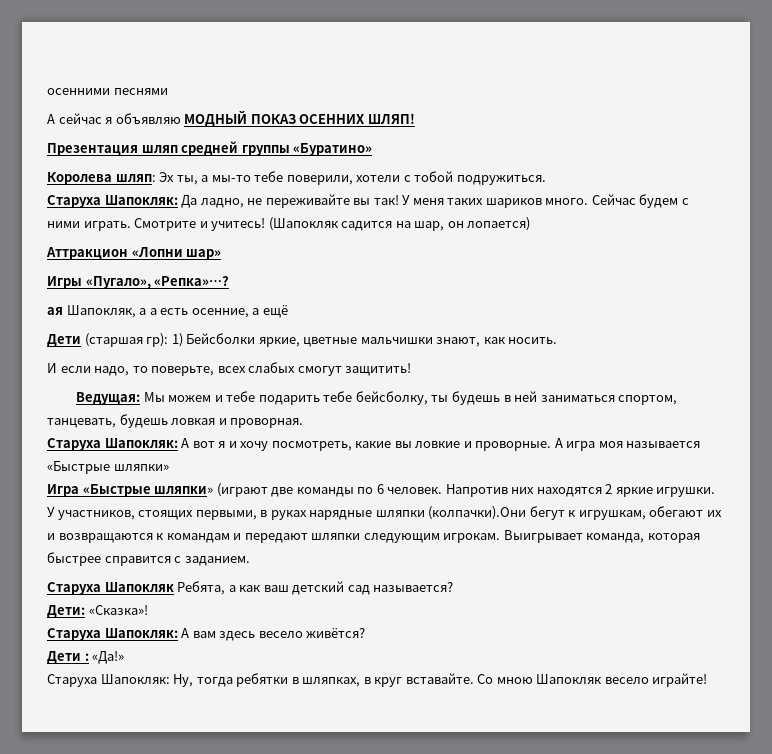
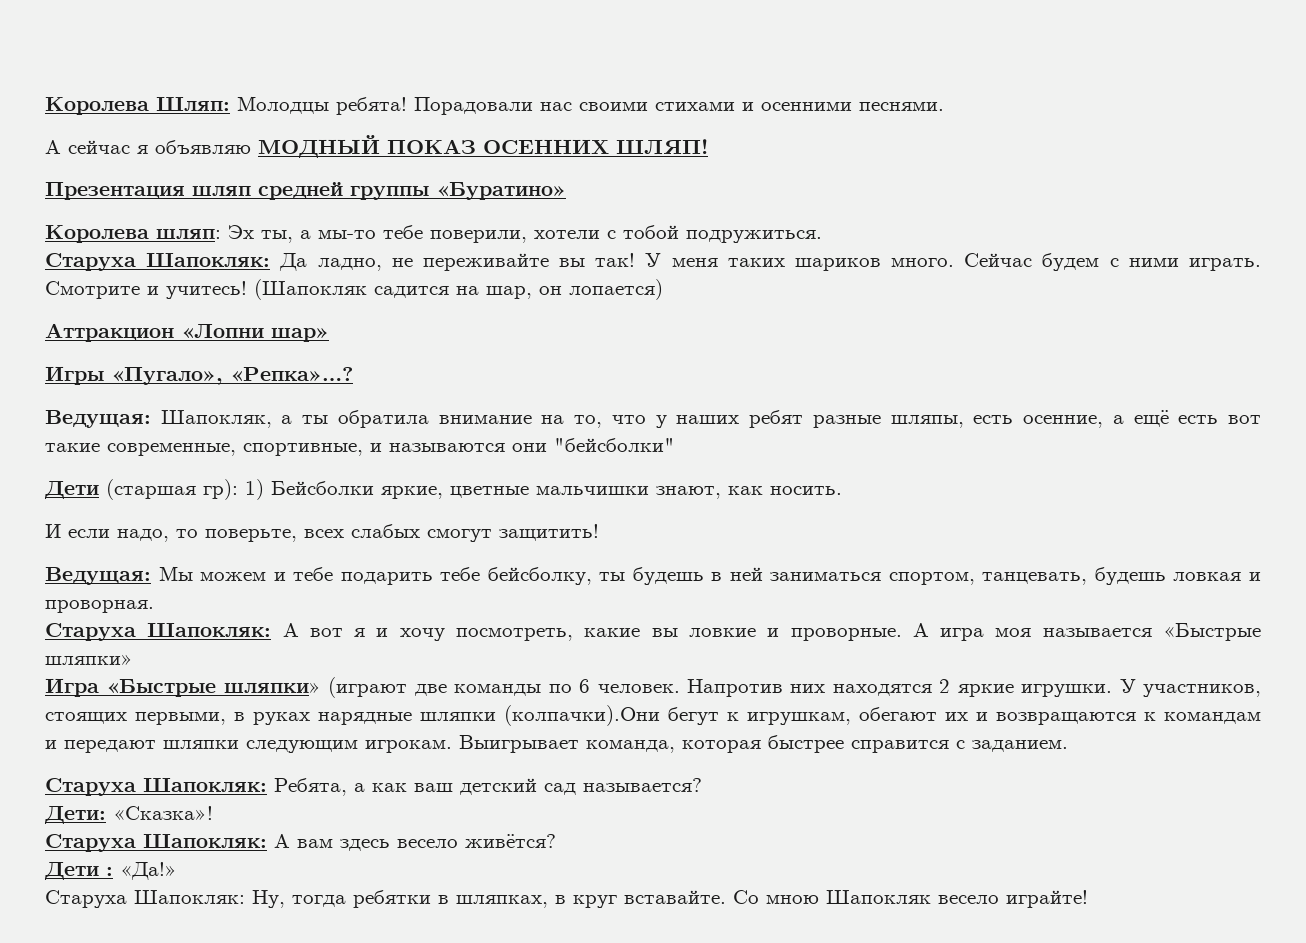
- осенними песнями
+ Королева Шляп: Молодцы ребята! Порадовали нас своими стихами и осенними песнями.
- ая Шапокляк, а а есть осенние, а ещё
+ Ведущая: Шапокляк, а ты обратила внимание на то, что у наших ребят разные шляпы, есть осенние, а ещё есть вот такие современные, спортивные, и называются они "бейсболки"
- Старуха Шапокляк Ребята, а как ваш детский сад называется?
+ Старуха Шапокляк: Ребята, а как ваш детский сад называется?

